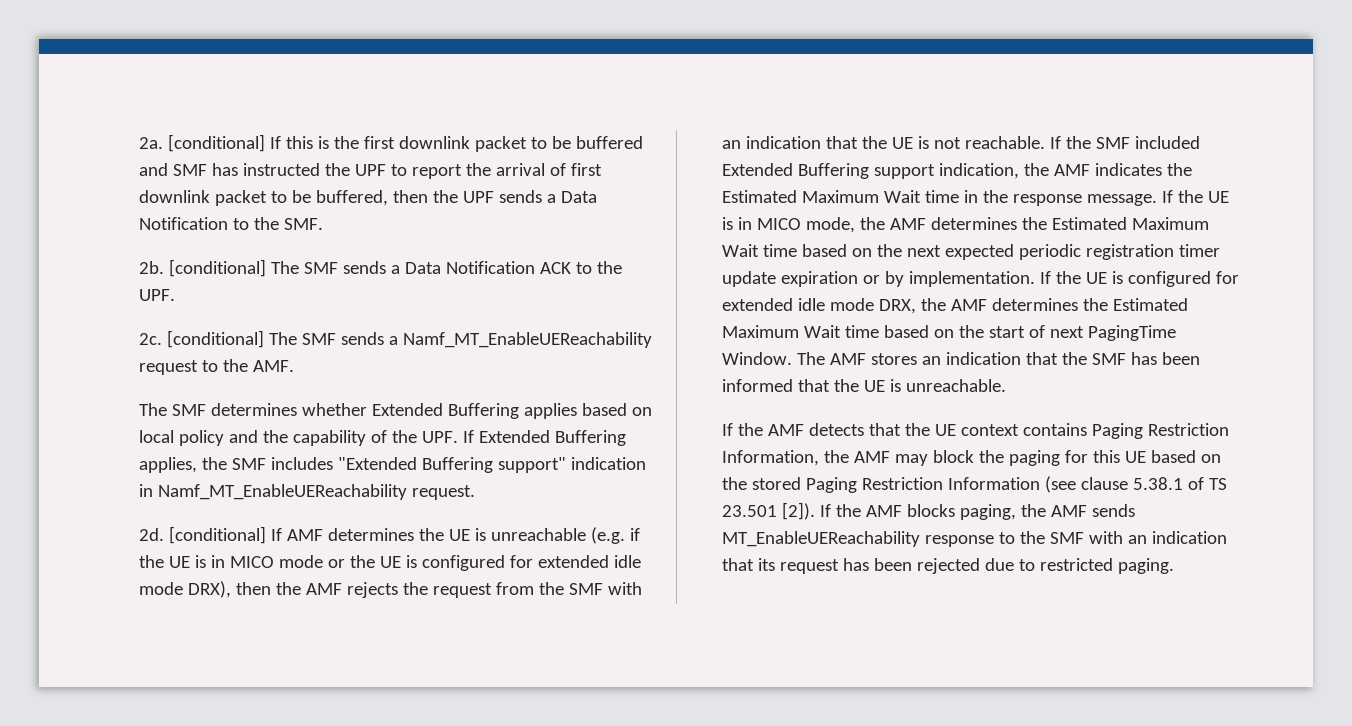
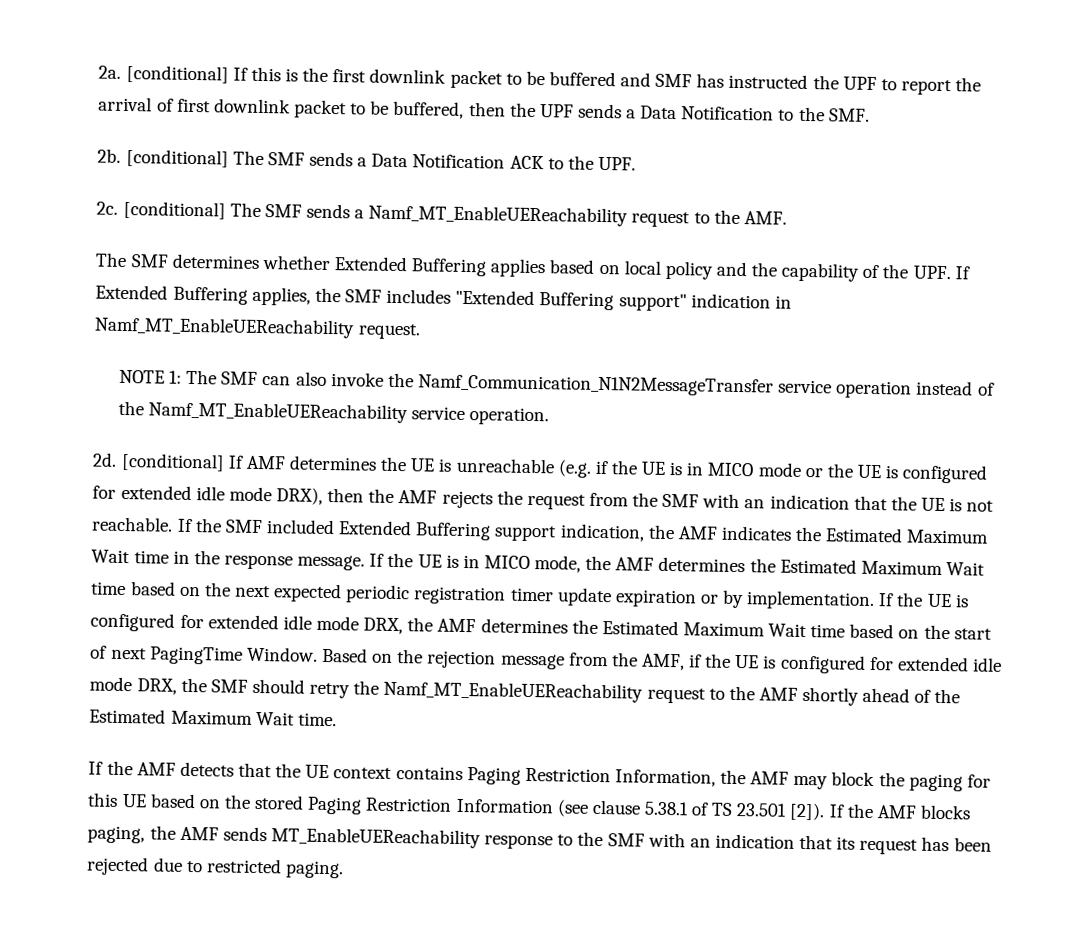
+ NOTE 1: The SMF can also invoke the Namf_Communication_N1N2MessageTransfer service operation instead of the Namf_MT_EnableUEReachability service operation.
- The AMF stores an indication that the SMF has been informed that the UE is unreachable.
+ Based on the rejection message from the AMF, if the UE is configured for extended idle mode DRX, the SMF should retry the Namf_MT_EnableUEReachability request to the AMF shortly ahead of the Estimated Maximum Wait time.

